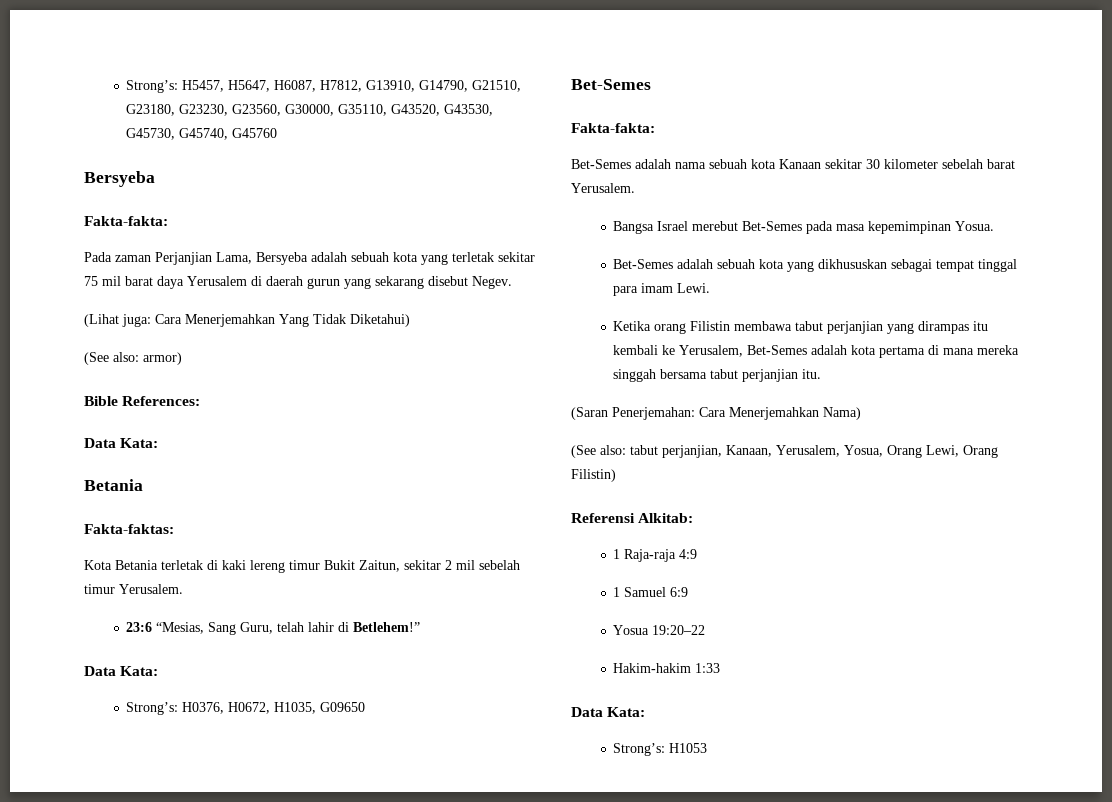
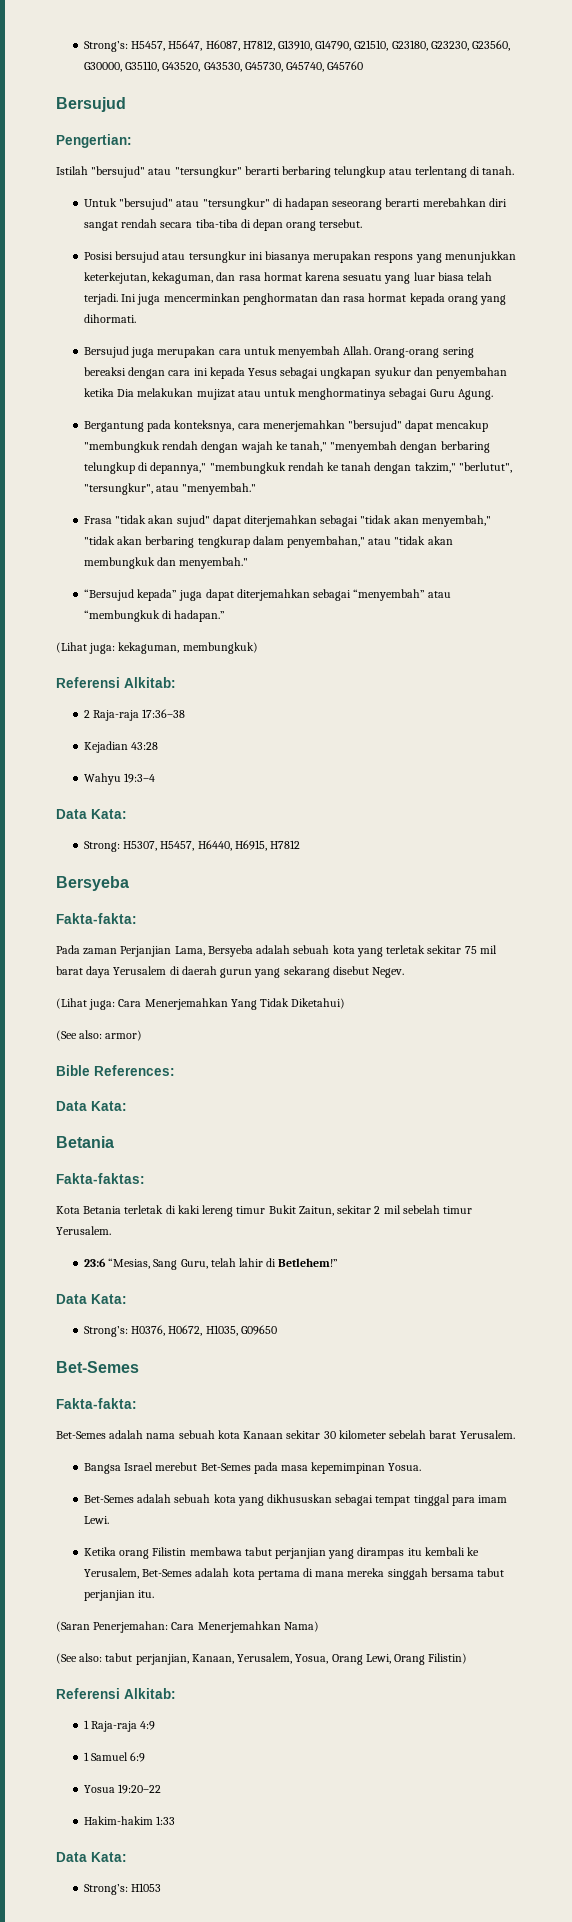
  Strong’s: H5457, H5647, H6087, H7812, G13910, G14790, G21510, G23180, G23230, G23560, G30000, G35110, G43520, G43530, G45730, G45740, G45760
+ Bersujud
+ Pengertian:
+ Istilah "bersujud" atau "tersungkur" berarti berbaring telungkup atau terlentang di tanah.
+ Untuk "bersujud" atau "tersungkur" di hadapan seseorang berarti merebahkan diri sangat rendah secara tiba-tiba di depan orang tersebut.
+ Posisi bersujud atau tersungkur ini biasanya merupakan respons yang menunjukkan keterkejutan, kekaguman, dan rasa hormat karena sesuatu yang luar biasa telah terjadi. Ini juga mencerminkan penghormatan dan rasa hormat kepada orang yang dihormati.
+ Bersujud juga merupakan cara untuk menyembah Allah. Orang-orang sering bereaksi dengan cara ini kepada Yesus sebagai ungkapan syukur dan penyembahan ketika Dia melakukan mujizat atau untuk menghormatinya sebagai Guru Agung.
+ Bergantung pada konteksnya, cara menerjemahkan "bersujud" dapat mencakup "membungkuk rendah dengan wajah ke tanah," "menyembah dengan berbaring telungkup di depannya," "membungkuk rendah ke tanah dengan takzim," "berlutut", "tersungkur", atau "menyembah."
+ Frasa "tidak akan sujud" dapat diterjemahkan sebagai "tidak akan menyembah," "tidak akan berbaring tengkurap dalam penyembahan," atau "tidak akan membungkuk dan menyembah."
+ “Bersujud kepada” juga dapat diterjemahkan sebagai “menyembah” atau “membungkuk di hadapan.”
+ (Lihat juga: kekaguman, membungkuk)
+ Referensi Alkitab:
+ 2 Raja-raja 17:36–38
+ Kejadian 43:28
+ Wahyu 19:3–4
+ Data Kata:
+ Strong: H5307, H5457, H6440, H6915, H7812

